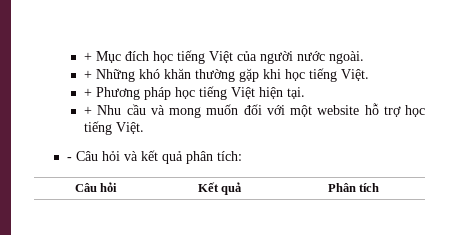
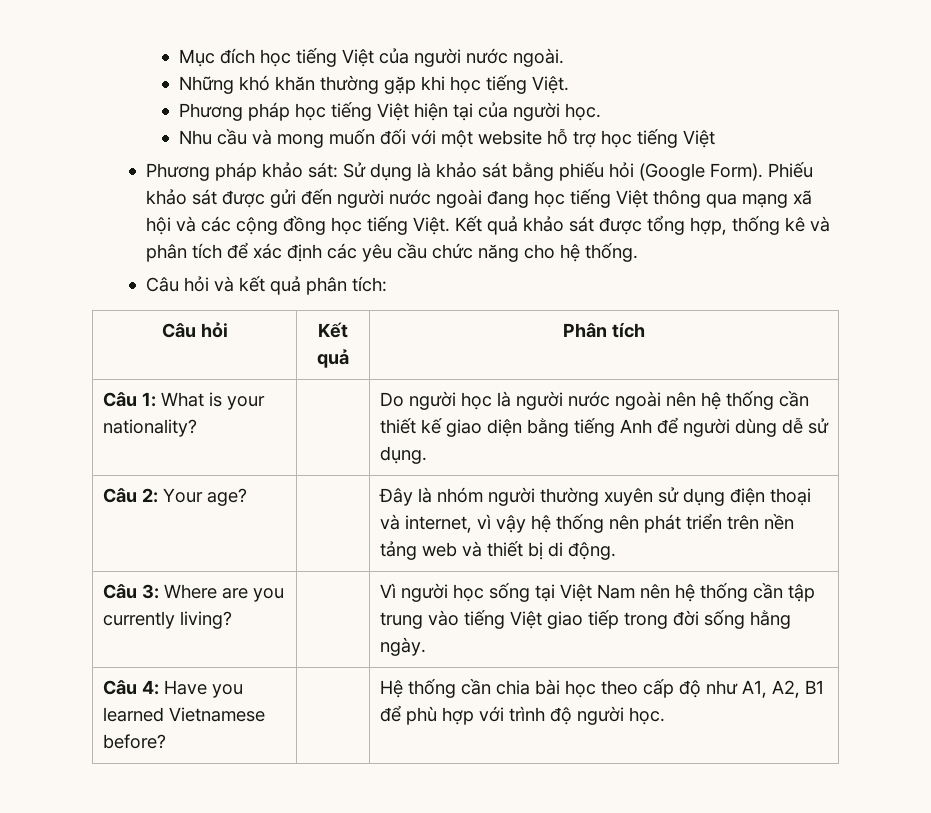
- + Mục đích học tiếng Việt của người nước ngoài.
+ Mục đích học tiếng Việt của người nước ngoài.
- + Những khó khăn thường gặp khi học tiếng Việt.
+ Những khó khăn thường gặp khi học tiếng Việt.
- + Phương pháp học tiếng Việt hiện tại.
- + Nhu cầu và mong muốn đối với một website hỗ trợ học tiếng Việt.
- - Câu hỏi và kết quả phân tích:
+ Phương pháp học tiếng Việt hiện tại của người học.
+ Nhu cầu và mong muốn đối với một website hỗ trợ học tiếng Việt
+ Phương pháp khảo sát: Sử dụng là khảo sát bằng phiếu hỏi (Google Form). Phiếu khảo sát được gửi đến người nước ngoài đang học tiếng Việt thông qua mạng xã hội và các cộng đồng học tiếng Việt. Kết quả khảo sát được tổng hợp, thống kê và phân tích để xác định các yêu cầu chức năng cho hệ thống.
+ Câu hỏi và kết quả phân tích:
+ Câu 1: What is your nationality? | | Do người học là người nước ngoài nên hệ thống cần thiết kế giao diện bằng tiếng Anh để người dùng dễ sử dụng.
+ Câu 2: Your age? | | Đây là nhóm người thường xuyên sử dụng điện thoại và internet, vì vậy hệ thống nên phát triển trên nền tảng web và thiết bị di động.
+ Câu 3: Where are you currently living? | | Vì người học sống tại Việt Nam nên hệ thống cần tập trung vào tiếng Việt giao tiếp trong đời sống hằng ngày.
+ Câu 4: Have you learned Vietnamese before? | | Hệ thống cần chia bài học theo cấp độ như A1, A2, B1 để phù hợp với trình độ người học.

